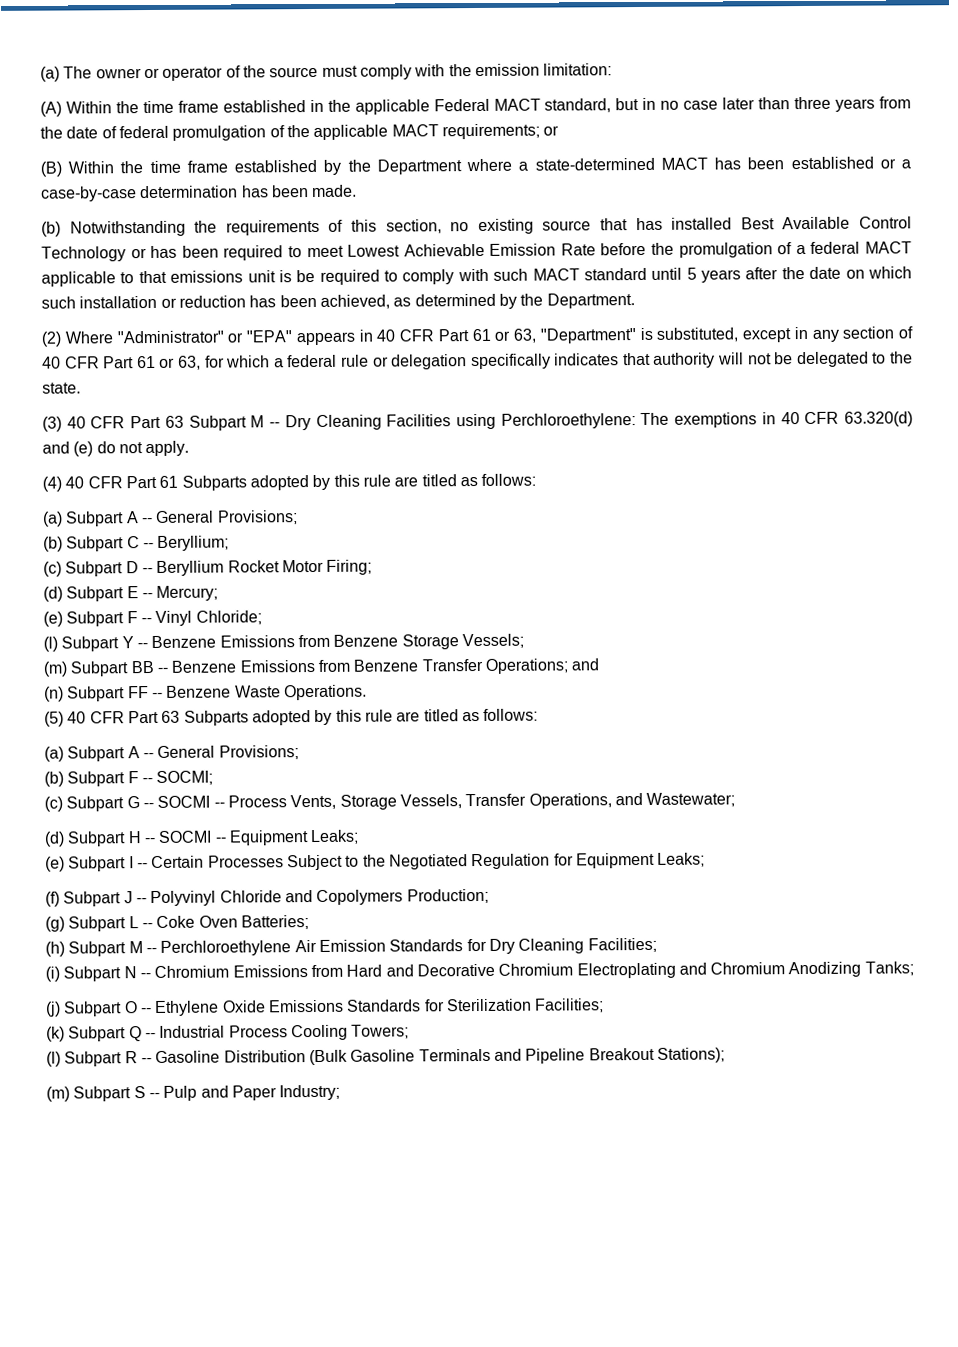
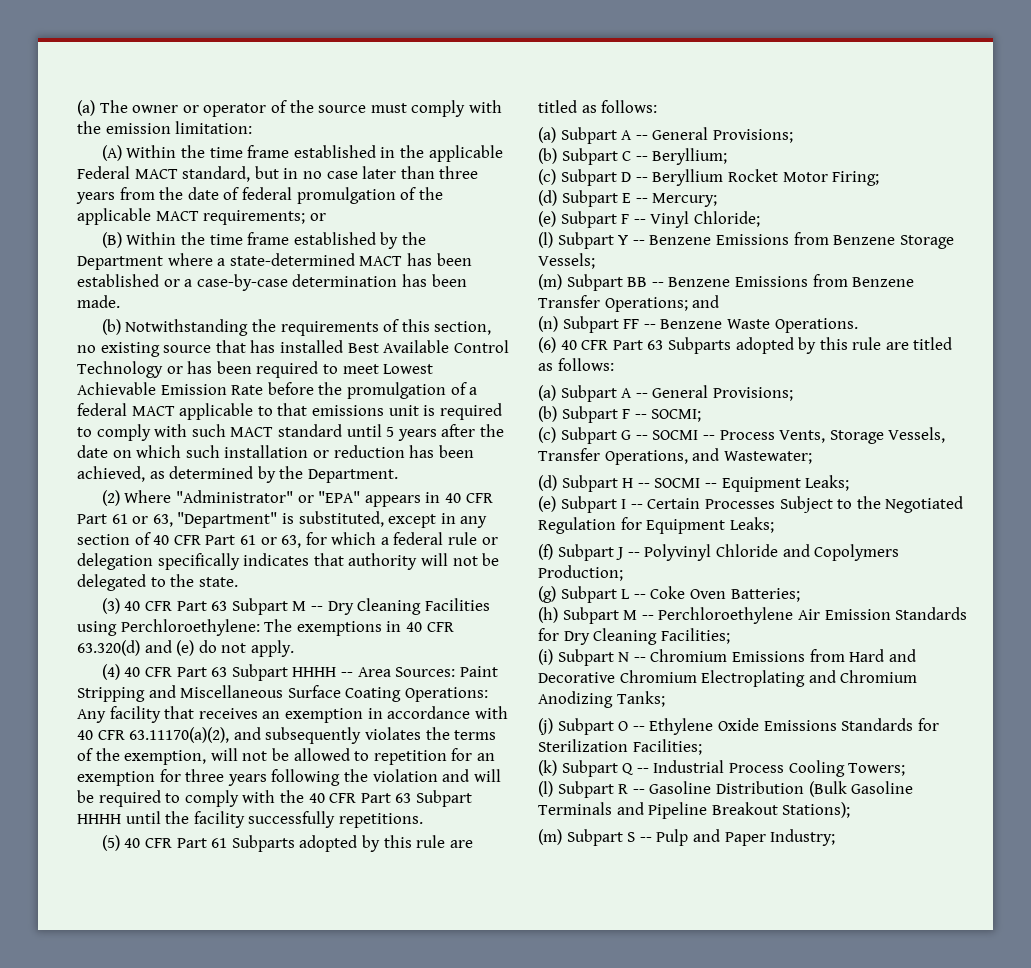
- (b) Notwithstanding the requirements of this section, no existing source that has installed Best Available Control Technology or has been required to meet Lowest Achievable Emission Rate before the promulgation of a federal MACT applicable to that emissions unit is be required to comply with such MACT standard until 5 years after the date on which such installation or reduction has been achieved, as determined by the Department.
+ (b) Notwithstanding the requirements of this section, no existing source that has installed Best Available Control Technology or has been required to meet Lowest Achievable Emission Rate before the promulgation of a federal MACT applicable to that emissions unit is required to comply with such MACT standard until 5 years after the date on which such installation or reduction has been achieved, as determined by the Department.
- (4) 40 CFR Part 61 Subparts adopted by this rule are titled as follows:
+ (4) 40 CFR Part 63 Subpart HHHH -- Area Sources: Paint Stripping and Miscellaneous Surface Coating Operations: Any facility that receives an exemption in accordance with 40 CFR 63.11170(a)(2), and subsequently violates the terms of the exemption, will not be allowed to repetition for an exemption for three years following the violation and will be required to comply with the 40 CFR Part 63 Subpart HHHH until the facility successfully repetitions.
+ (5) 40 CFR Part 61 Subparts adopted by this rule are titled as follows:
- (5) 40 CFR Part 63 Subparts adopted by this rule are titled as follows:
+ (6) 40 CFR Part 63 Subparts adopted by this rule are titled as follows:

